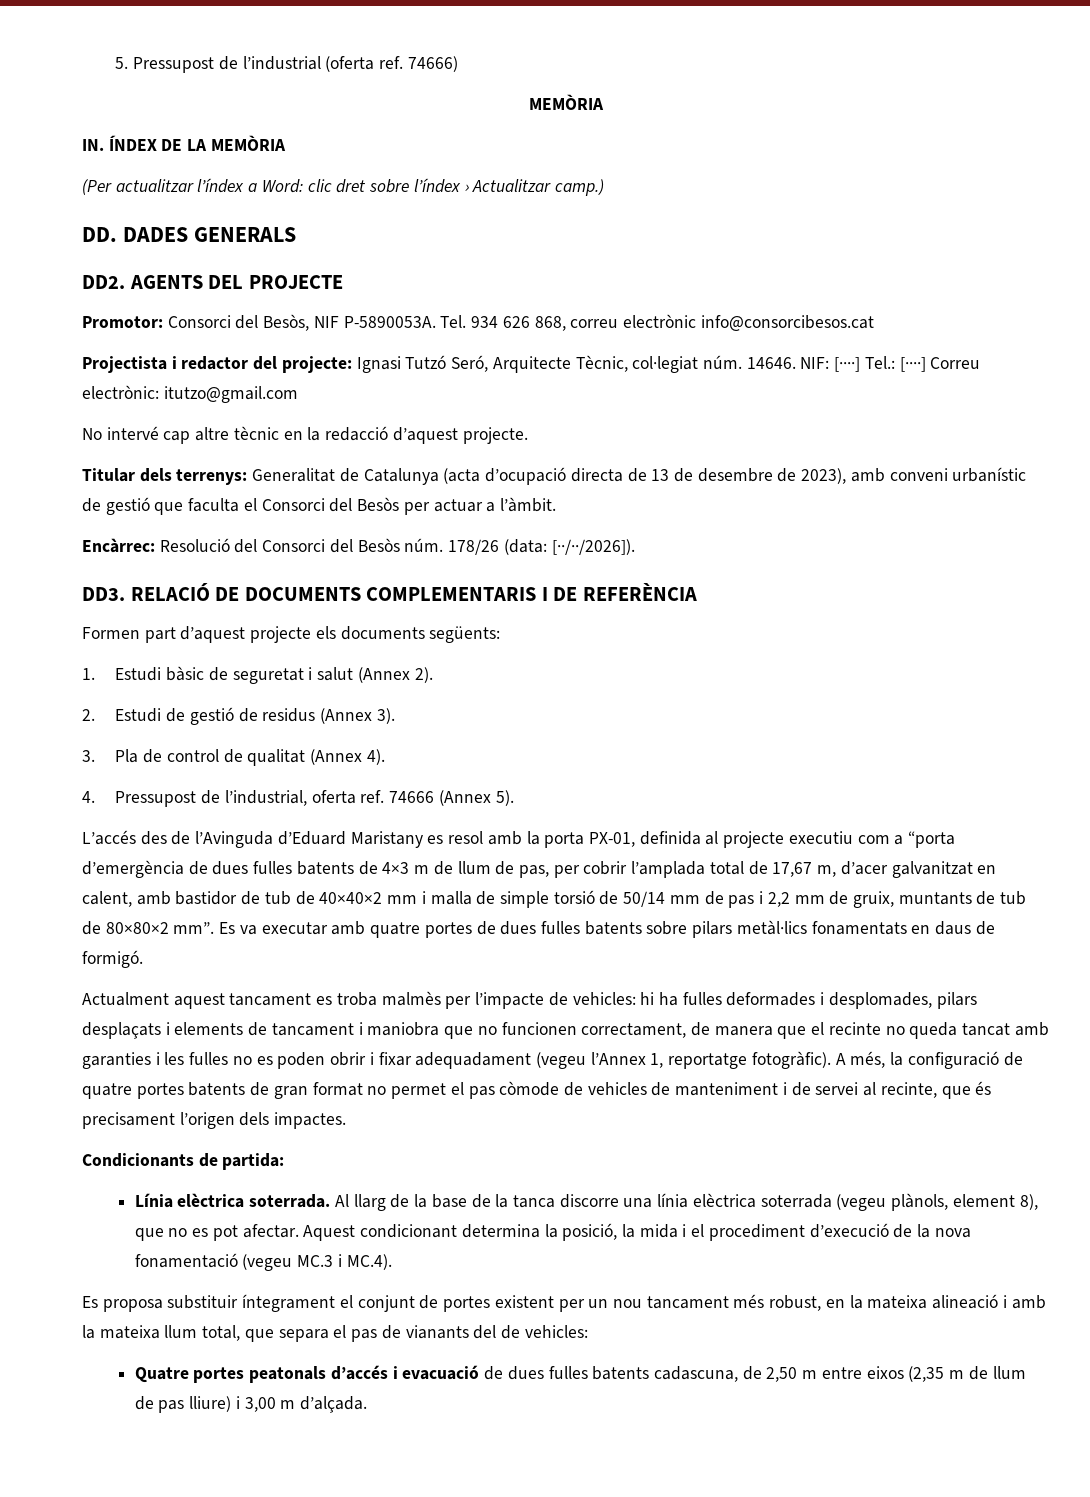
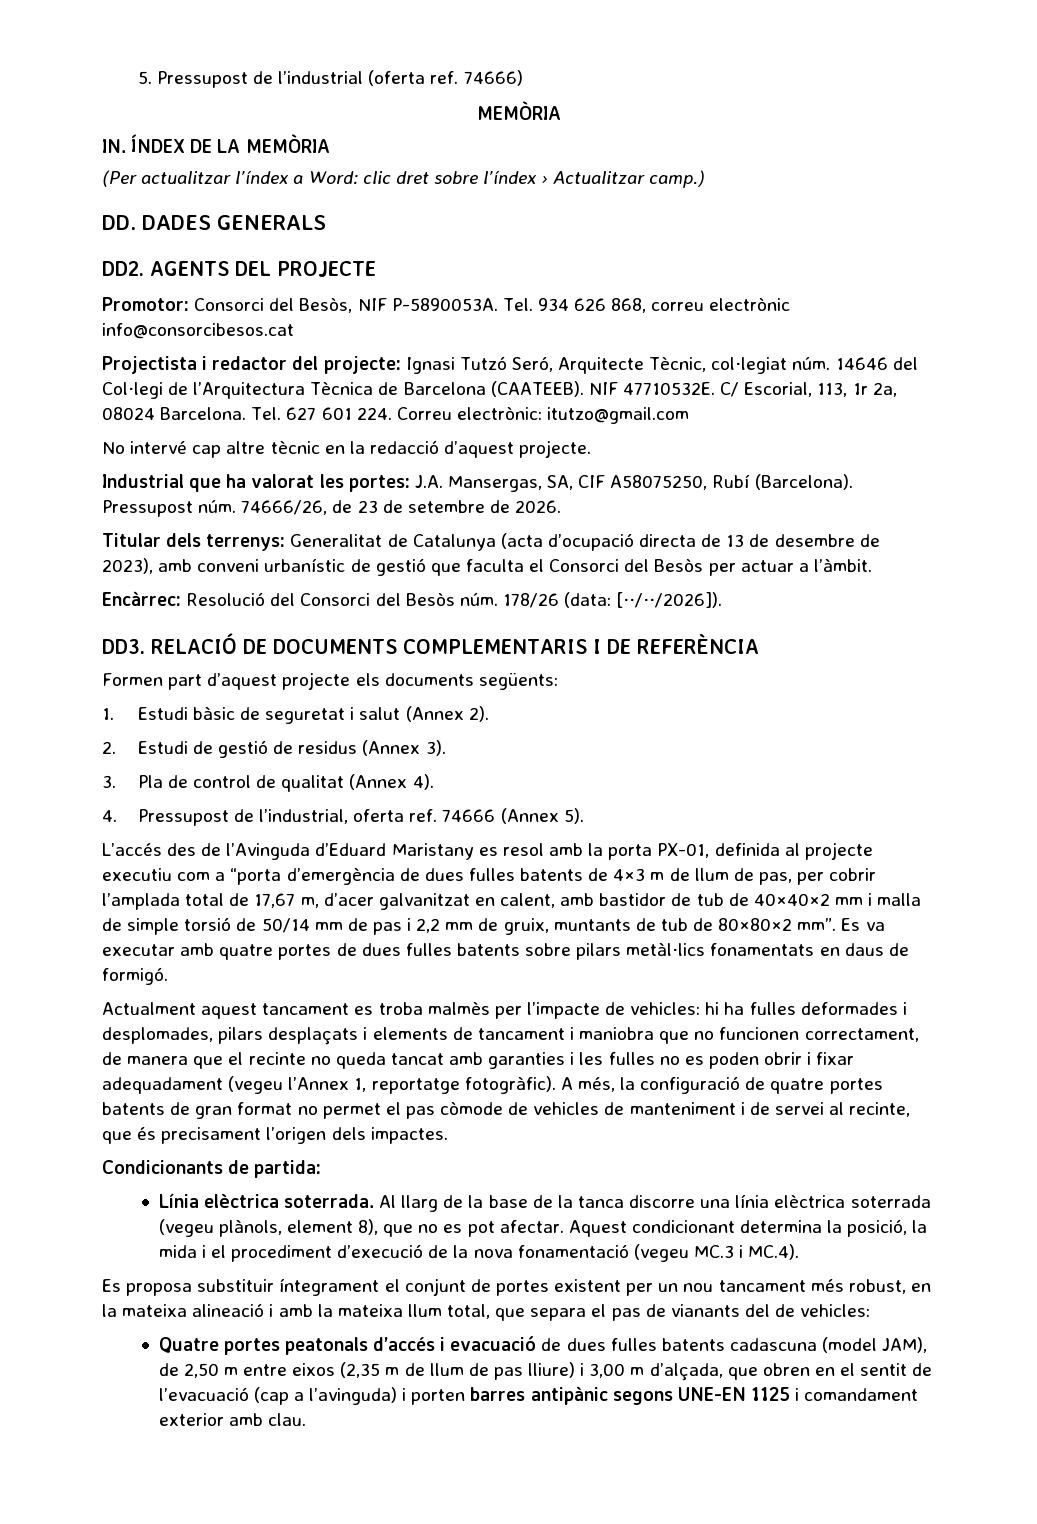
- 14646. NIF: [····] Tel.: [····] Correu electrònic: itutzo@gmail.com
+ 14646 del Col·legi de l’Arquitectura Tècnica de Barcelona (CAATEEB). NIF 47710532E. C/ Escorial, 113, 1r 2a, 08024 Barcelona. Tel. 627 601 224. Correu electrònic: itutzo@gmail.com
+ Industrial que ha valorat les portes: J.A. Mansergas, SA, CIF A58075250, Rubí (Barcelona). Pressupost núm. 74666/26, de 23 de setembre de 2026.
- Quatre portes peatonals d’accés i evacuació de dues fulles batents cadascuna, de 2,50 m entre eixos (2,35 m de llum de pas lliure) i 3,00 m d’alçada.
+ Quatre portes peatonals d’accés i evacuació de dues fulles batents cadascuna (model JAM), de 2,50 m entre eixos (2,35 m de llum de pas lliure) i 3,00 m d’alçada, que obren en el sentit de l’evacuació (cap a l’avinguda) i porten barres antipànic segons UNE-EN 1125 i comandament exterior amb clau.

